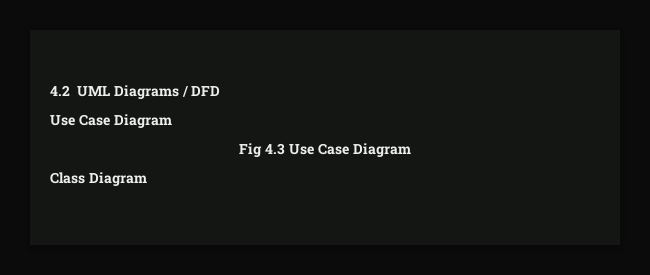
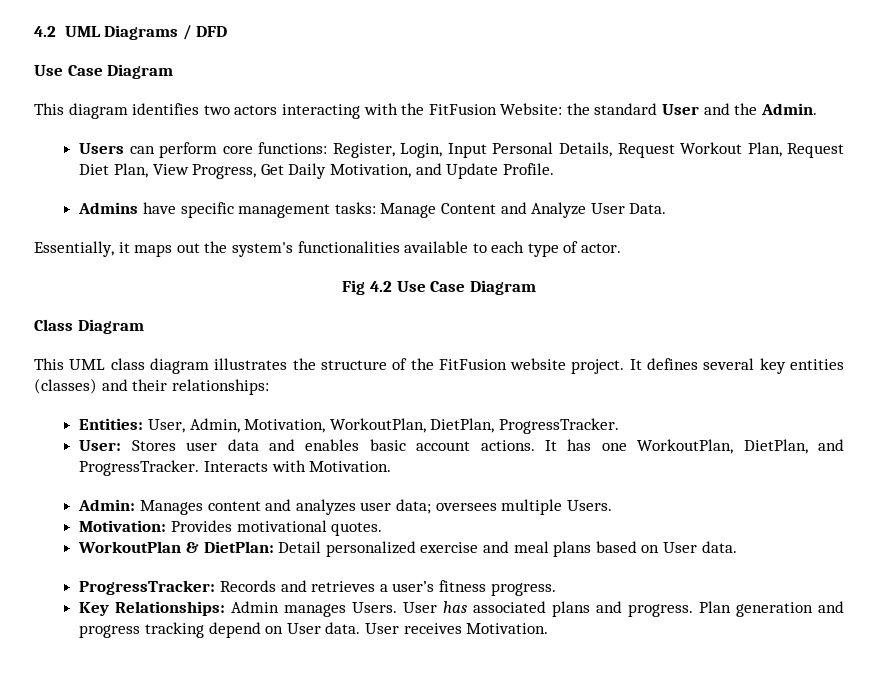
+ This diagram identifies two actors interacting with the FitFusion Website: the standard User and the Admin.
+ Users can perform core functions: Register, Login, Input Personal Details, Request Workout Plan, Request Diet Plan, View Progress, Get Daily Motivation, and Update Profile.
+ Admins have specific management tasks: Manage Content and Analyze User Data.
+ Essentially, it maps out the system's functionalities available to each type of actor.
- Fig 4.3 Use Case Diagram
+ Fig 4.2 Use Case Diagram
+ This UML class diagram illustrates the structure of the FitFusion website project. It defines several key entities (classes) and their relationships:
+ Entities: User, Admin, Motivation, WorkoutPlan, DietPlan, ProgressTracker.
+ User: Stores user data and enables basic account actions. It has one WorkoutPlan, DietPlan, and ProgressTracker. Interacts with Motivation.
+ Admin: Manages content and analyzes user data; oversees multiple Users.
+ Motivation: Provides motivational quotes.
+ WorkoutPlan & DietPlan: Detail personalized exercise and meal plans based on User data.
+ ProgressTracker: Records and retrieves a user’s fitness progress.
+ Key Relationships: Admin manages Users. User has associated plans and progress. Plan generation and progress tracking depend on User data. User receives Motivation.

